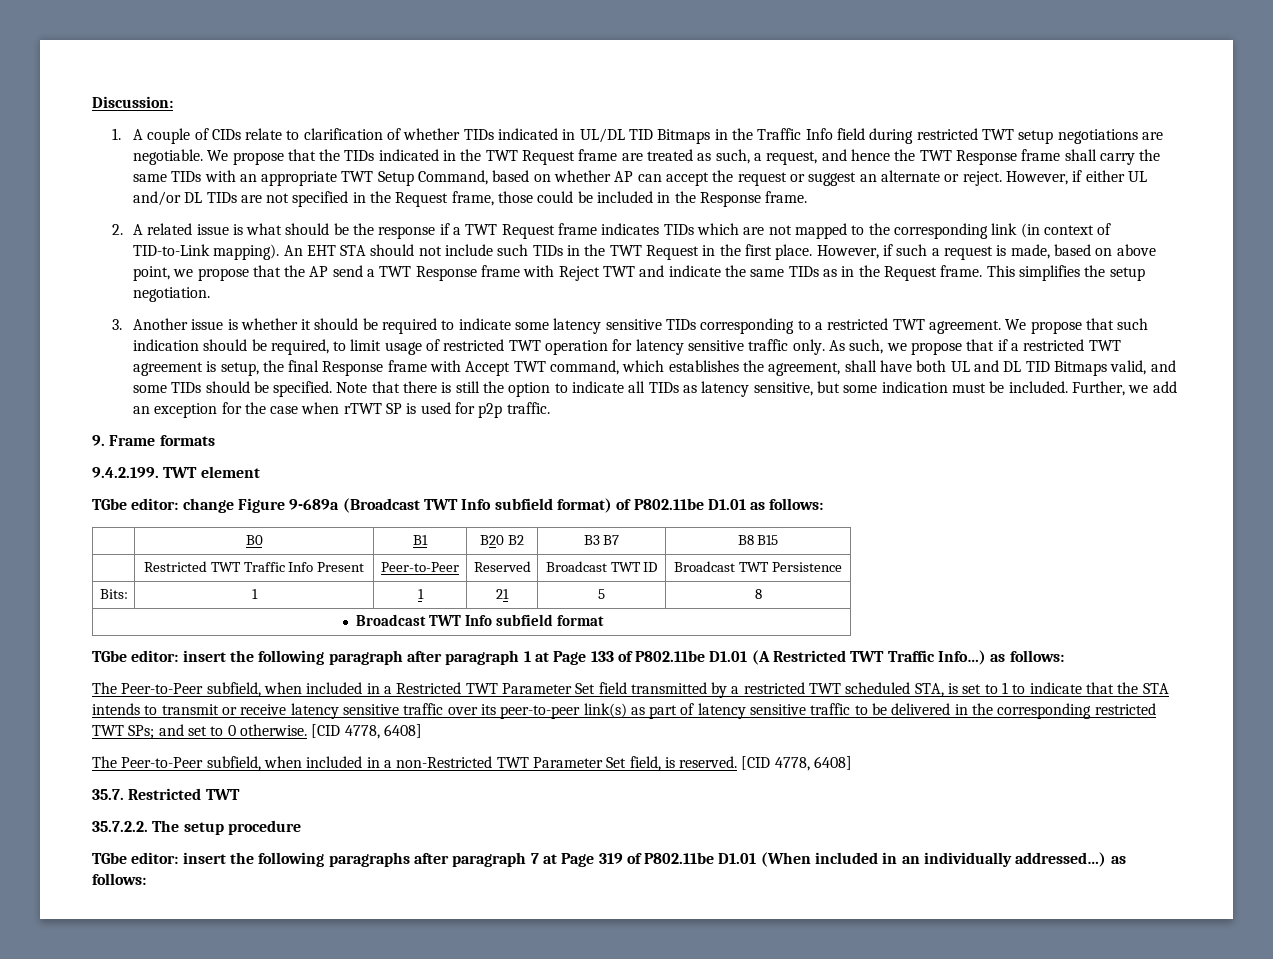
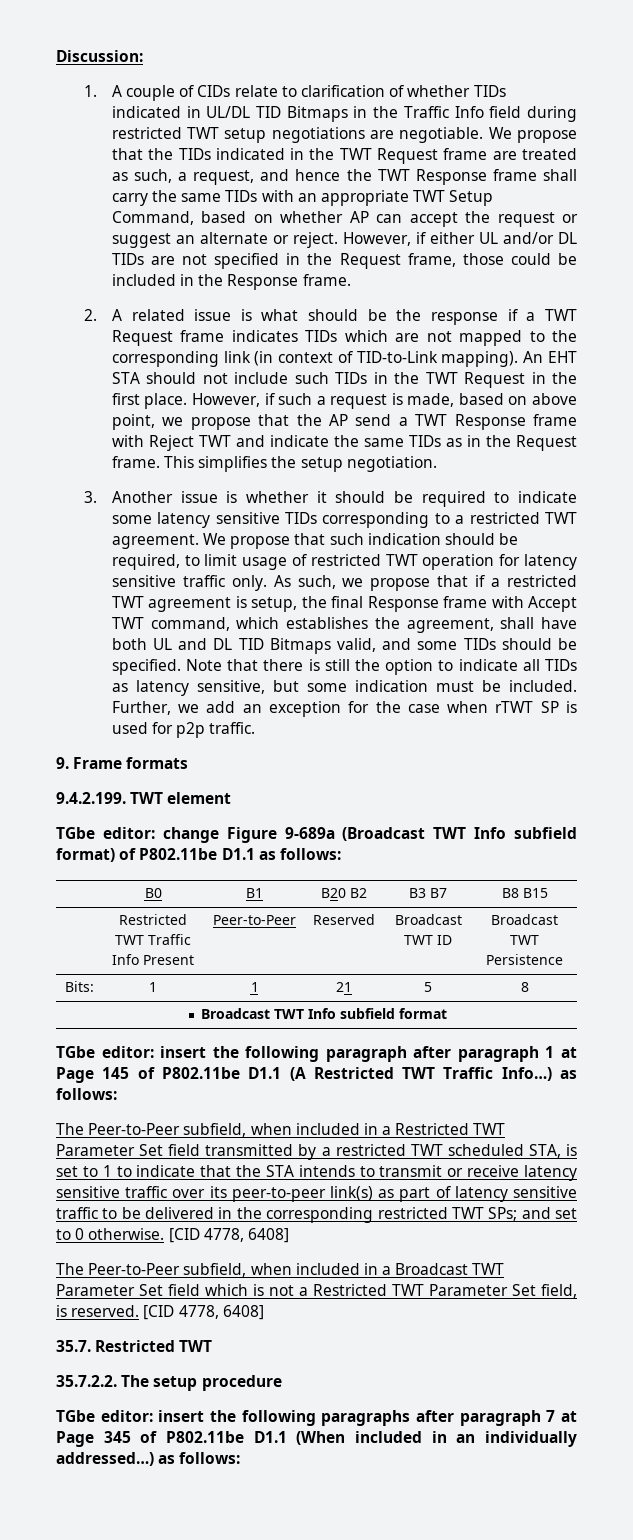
- TGbe editor: change Figure 9-689a (Broadcast TWT Info subfield format) of P802.11be D1.01 as follows:
+ TGbe editor: change Figure 9-689a (Broadcast TWT Info subfield format) of P802.11be D1.1 as follows:
- TGbe editor: insert the following paragraph after paragraph 1 at Page 133 of P802.11be D1.01 (A Restricted TWT Traffic Info…) as follows:
+ TGbe editor: insert the following paragraph after paragraph 1 at Page 145 of P802.11be D1.1 (A Restricted TWT Traffic Info…) as follows:
- The Peer-to-Peer subfield, when included in a non-Restricted TWT Parameter Set field, is reserved.
+ The Peer-to-Peer subfield, when included in a Broadcast TWT Parameter Set field which is not a Restricted TWT Parameter Set field, is reserved.
- TGbe editor: insert the following paragraphs after paragraph 7 at Page 319 of P802.11be D1.01 (When included in an individually addressed…) as follows:
+ TGbe editor: insert the following paragraphs after paragraph 7 at Page 345 of P802.11be D1.1 (When included in an individually addressed…) as follows:

